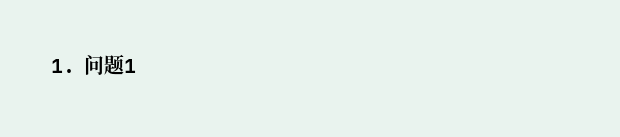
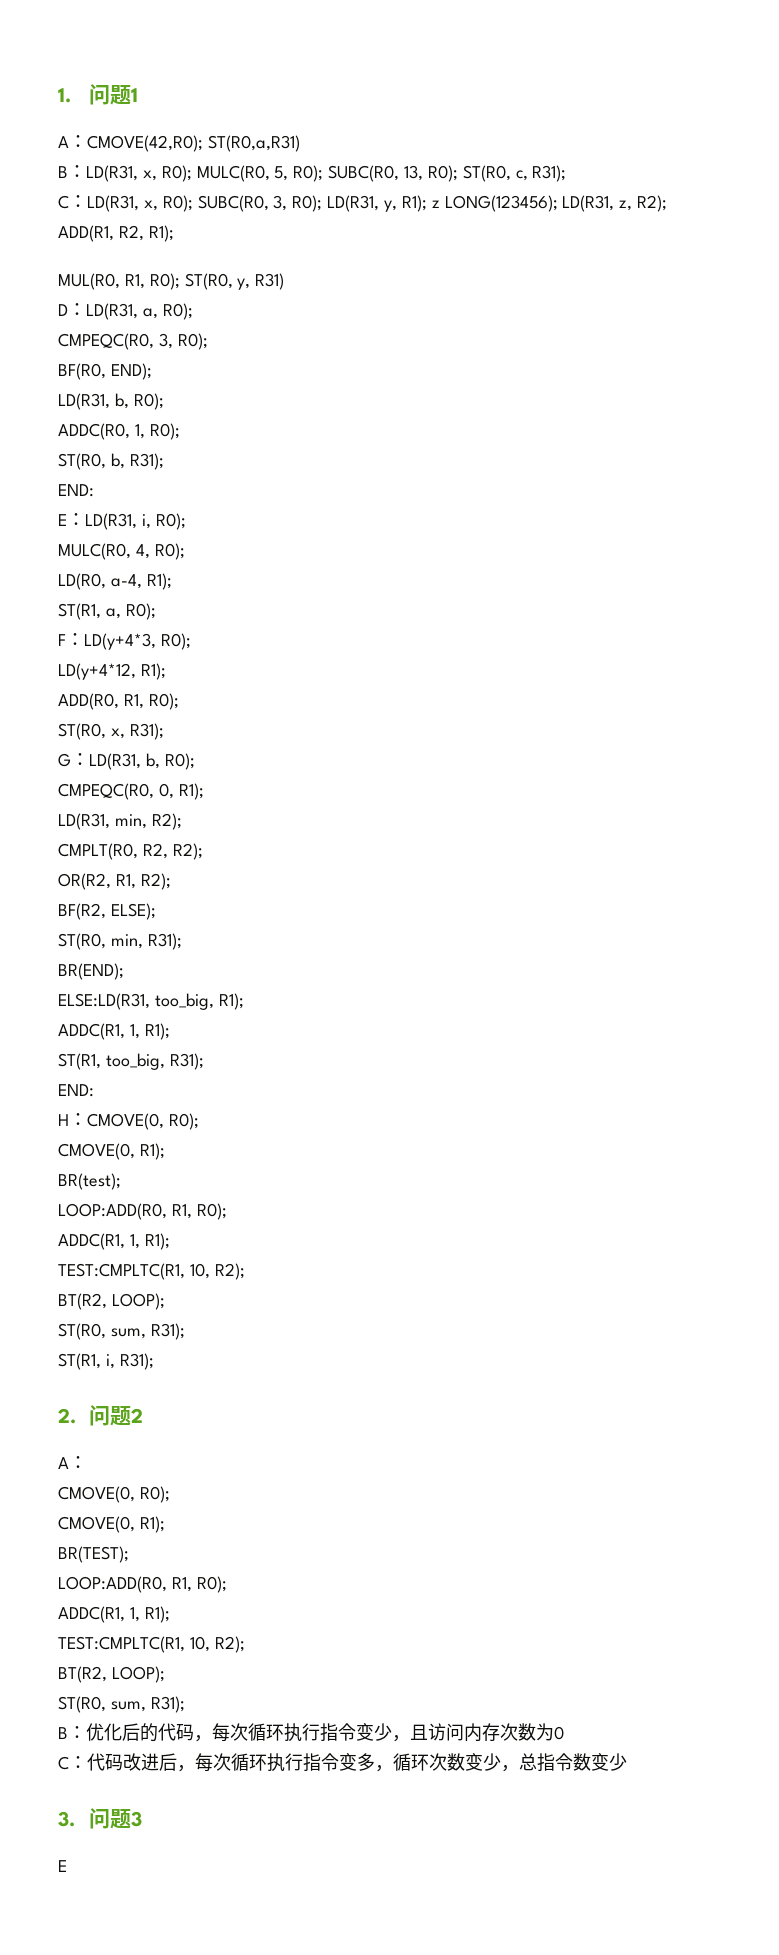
+ A：CMOVE(42,R0); ST(R0,a,R31)
+ B：LD(R31, x, R0); MULC(R0, 5, R0); SUBC(R0, 13, R0); ST(R0, c, R31);
+ C：LD(R31, x, R0); SUBC(R0, 3, R0); LD(R31, y, R1); z LONG(123456); LD(R31, z, R2); ADD(R1, R2, R1);
+ MUL(R0, R1, R0); ST(R0, y, R31)
+ D：LD(R31, a, R0);
+ CMPEQC(R0, 3, R0);
+ BF(R0, END);
+ LD(R31, b, R0);
+ ADDC(R0, 1, R0);
+ ST(R0, b, R31);
+ END:
+ E：LD(R31, i, R0);
+ MULC(R0, 4, R0);
+ LD(R0, a-4, R1);
+ ST(R1, a, R0);
+ F：LD(y+4*3, R0);
+ LD(y+4*12, R1);
+ ADD(R0, R1, R0);
+ ST(R0, x, R31);
+ G：LD(R31, b, R0);
+ CMPEQC(R0, 0, R1);
+ LD(R31, min, R2);
+ CMPLT(R0, R2, R2);
+ OR(R2, R1, R2);
+ BF(R2, ELSE);
+ ST(R0, min, R31);
+ BR(END);
+ ELSE:LD(R31, too_big, R1);
+ ADDC(R1, 1, R1);
+ ST(R1, too_big, R31);
+ END:
+ H：CMOVE(0, R0);
+ CMOVE(0, R1);
+ BR(test);
+ LOOP:ADD(R0, R1, R0);
+ ADDC(R1, 1, R1);
+ TEST:CMPLTC(R1, 10, R2);
+ BT(R2, LOOP);
+ ST(R0, sum, R31);
+ ST(R1, i, R31);
+ 2.问题2
+ A：
+ CMOVE(0, R0);
+ CMOVE(0, R1);
+ BR(TEST);
+ LOOP:ADD(R0, R1, R0);
+ ADDC(R1, 1, R1);
+ TEST:CMPLTC(R1, 10, R2);
+ BT(R2, LOOP);
+ ST(R0, sum, R31);
+ B：优化后的代码，每次循环执行指令变少，且访问内存次数为0
+ C：代码改进后，每次循环执行指令变多，循环次数变少，总指令数变少
+ 3.问题3
+ E

